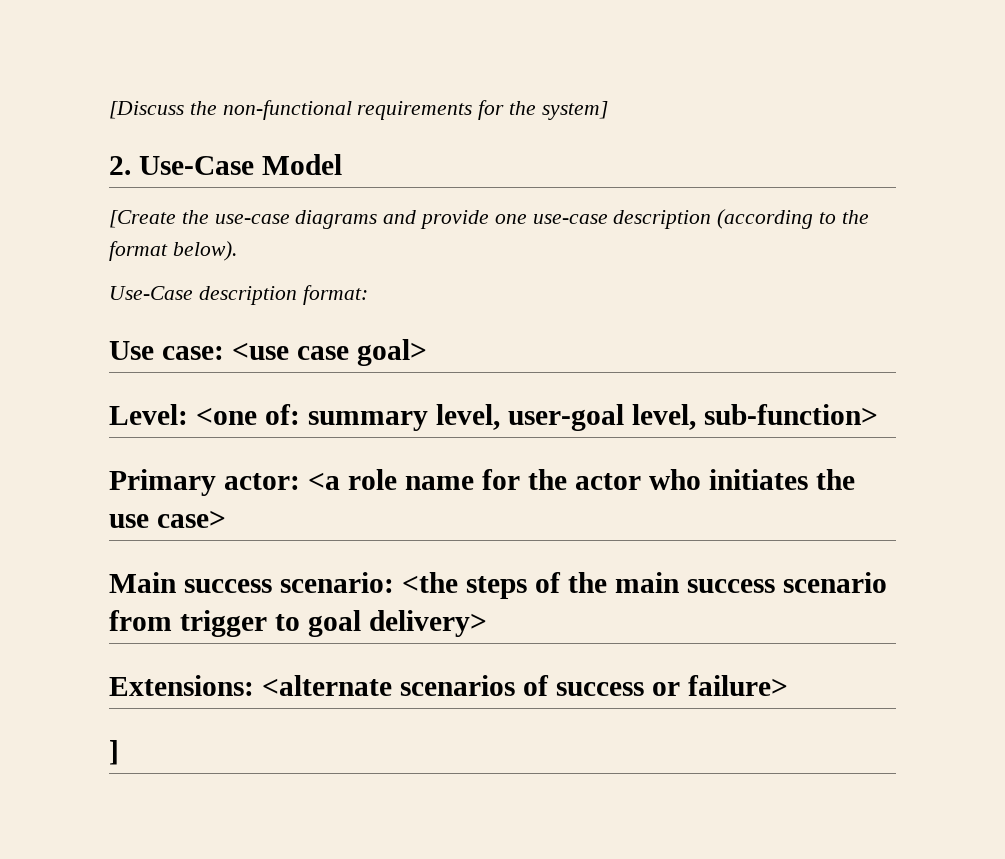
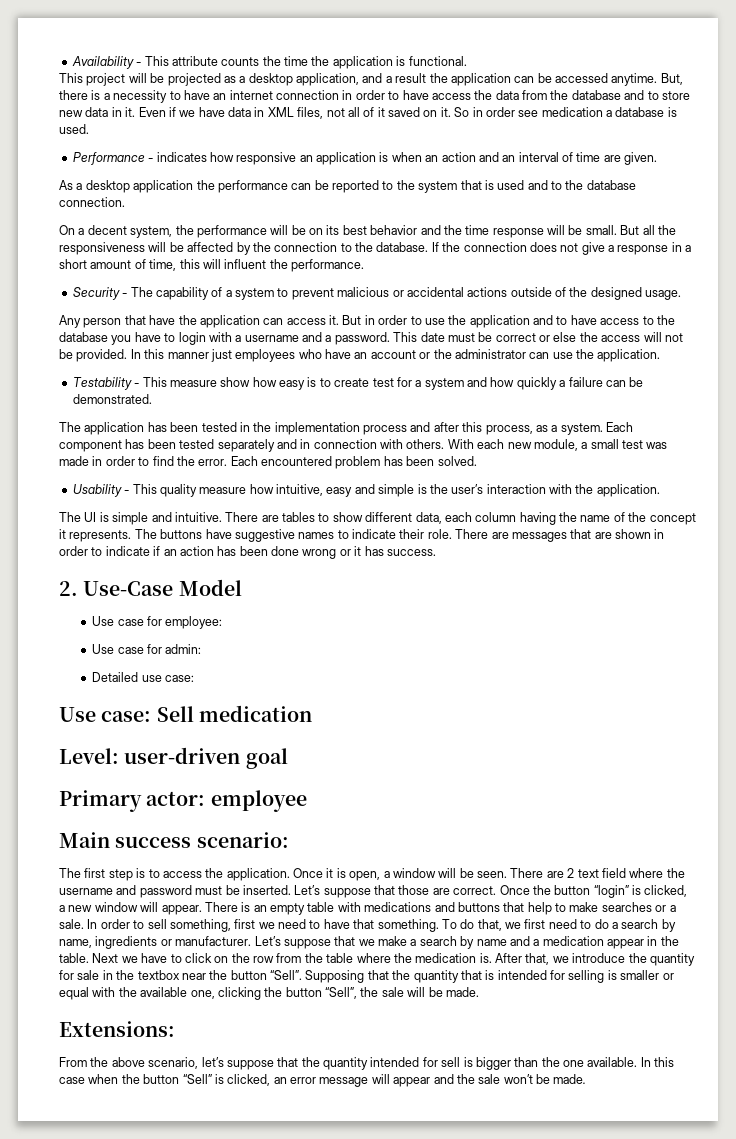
- [Discuss the non-functional requirements for the system]
+ Availability - This attribute counts the time the application is functional.
+ This project will be projected as a desktop application, and a result the application can be accessed anytime. But, there is a necessity to have an internet connection in order to have access the data from the database and to store new data in it. Even if we have data in XML files, not all of it saved on it. So in order see medication a database is used.
+ Performance - indicates how responsive an application is when an action and an interval of time are given.
+ As a desktop application the performance can be reported to the system that is used and to the database connection.
+ On a decent system, the performance will be on its best behavior and the time response will be small. But all the responsiveness will be affected by the connection to the database. If the connection does not give a response in a short amount of time, this will influent the performance.
+ Security - The capability of a system to prevent malicious or accidental actions outside of the designed usage.
+ Any person that have the application can access it. But in order to use the application and to have access to the database you have to login with a username and a password. This date must be correct or else the access will not be provided. In this manner just employees who have an account or the administrator can use the application.
+ Testability - This measure show how easy is to create test for a system and how quickly a failure can be demonstrated.
+ The application has been tested in the implementation process and after this process, as a system. Each component has been tested separately and in connection with others. With each new module, a small test was made in order to find the error. Each encountered problem has been solved.
+ Usability - This quality measure how intuitive, easy and simple is the user’s interaction with the application.
+ The UI is simple and intuitive. There are tables to show different data, each column having the name of the concept it represents. The buttons have suggestive names to indicate their role. There are messages that are shown in order to indicate if an action has been done wrong or it has success.
  2. Use-Case Model
- [Create the use-case diagrams and provide one use-case description (according to the format below).
- Use-Case description format:
- Use case: <use case goal>
- Level: <one of: summary level, user-goal level, sub-function>
- Primary actor: <a role name for the actor who initiates the use case>
- Main success scenario: <the steps of the main success scenario from trigger to goal delivery>
- Extensions: <alternate scenarios of success or failure>
- ]
+ Use case for employee:
+ Use case for admin:
+ Detailed use case:
+ Use case: Sell medication
+ Level: user-driven goal
+ Primary actor: employee
+ Main success scenario:
+ The first step is to access the application. Once it is open, a window will be seen. There are 2 text field where the username and password must be inserted. Let’s suppose that those are correct. Once the button “login” is clicked, a new window will appear. There is an empty table with medications and buttons that help to make searches or a sale. In order to sell something, first we need to have that something. To do that, we first need to do a search by name, ingredients or manufacturer. Let’s suppose that we make a search by name and a medication appear in the table. Next we have to click on the row from the table where the medication is. After that, we introduce the quantity for sale in the textbox near the button “Sell”. Supposing that the quantity that is intended for selling is smaller or equal with the available one, clicking the button “Sell”, the sale will be made.
+ Extensions:
+ From the above scenario, let’s suppose that the quantity intended for sell is bigger than the one available. In this case when the button “Sell” is clicked, an error message will appear and the sale won’t be made.

